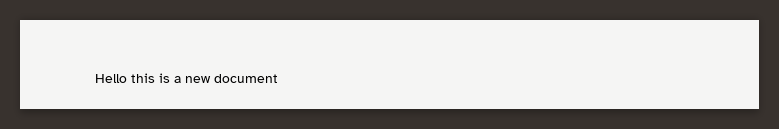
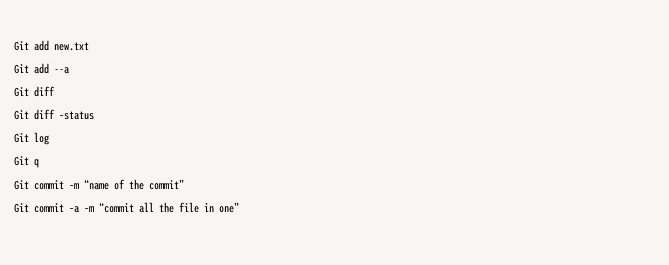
- Hello this is a new document
+ Git add new.txt
+ Git add --a
+ Git diff
+ Git diff –status
+ Git log
+ Git q
+ Git commit –m “name of the commit”
+ Git commit –a –m “commit all the file in one”

